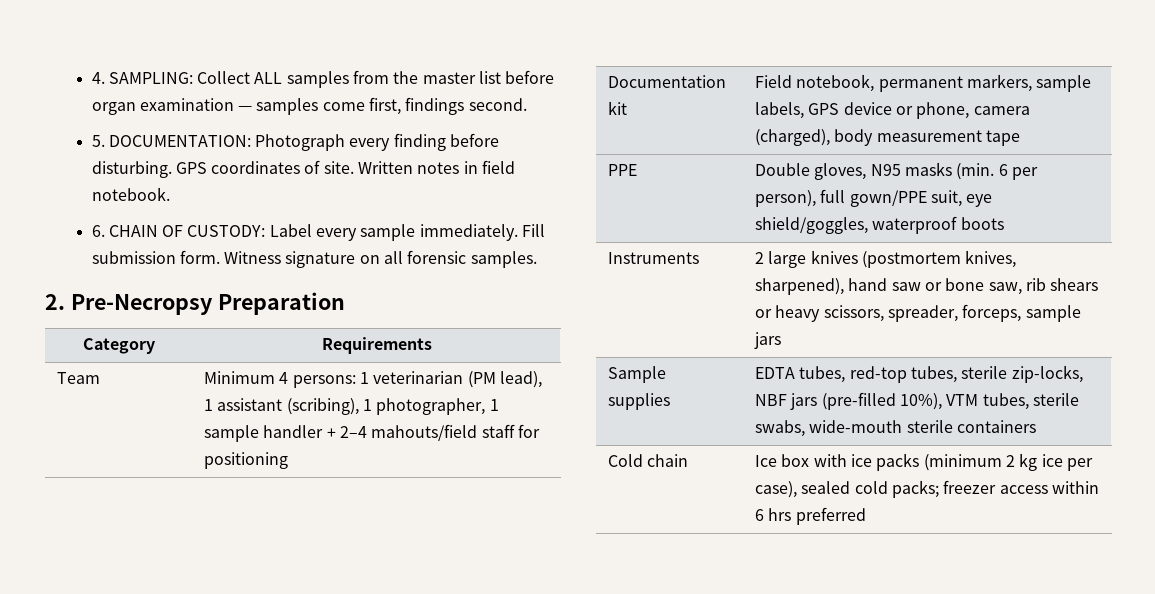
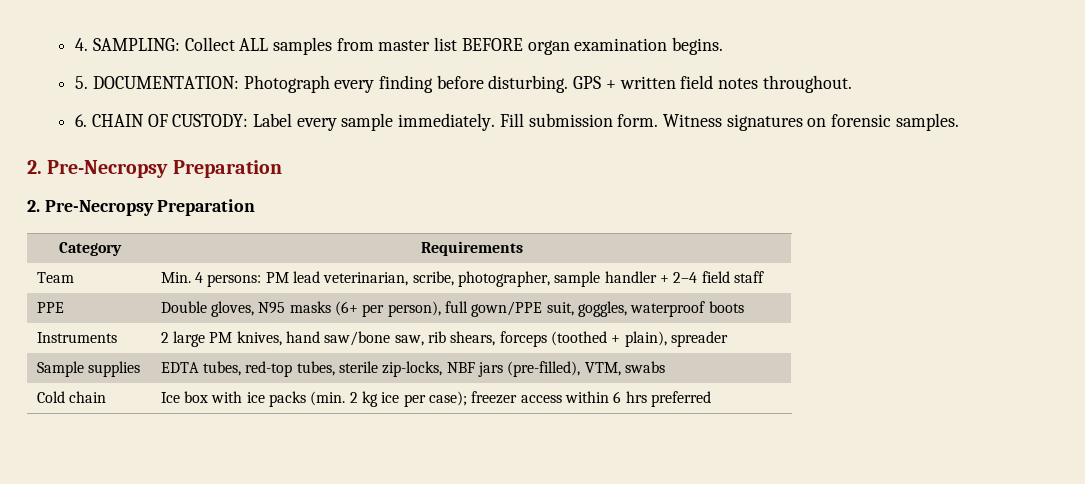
- 4. SAMPLING: Collect ALL samples from the master list before organ examination — samples come first, findings second.
+ 4. SAMPLING: Collect ALL samples from master list BEFORE organ examination begins.
- GPS coordinates of site. Written notes in field notebook.
+ GPS + written field notes throughout.
- Witness signature on all forensic samples.
+ Witness signatures on forensic samples.
+ 2. Pre-Necropsy Preparation
- Team | Minimum 4 persons: 1 veterinarian (PM lead), 1 assistant (scribing), 1 photographer, 1 sample handler + 2–4 mahouts/field staff for positioning
- Documentation kit | Field notebook, permanent markers, sample labels, GPS device or phone, camera (charged), body measurement tape
+ Team | Min. 4 persons: PM lead veterinarian, scribe, photographer, sample handler + 2–4 field staff
- PPE | Double gloves, N95 masks (min. 6 per person), full gown/PPE suit, eye shield/goggles, waterproof boots
+ PPE | Double gloves, N95 masks (6+ per person), full gown/PPE suit, goggles, waterproof boots
- Instruments | 2 large knives (postmortem knives, sharpened), hand saw or bone saw, rib shears or heavy scissors, spreader, forceps, sample jars
+ Instruments | 2 large PM knives, hand saw/bone saw, rib shears, forceps (toothed + plain), spreader
- Sample supplies | EDTA tubes, red-top tubes, sterile zip-locks, NBF jars (pre-filled 10%), VTM tubes, sterile swabs, wide-mouth sterile containers
+ Sample supplies | EDTA tubes, red-top tubes, sterile zip-locks, NBF jars (pre-filled), VTM, swabs
- Cold chain | Ice box with ice packs (minimum 2 kg ice per case), sealed cold packs; freezer access within 6 hrs preferred
+ Cold chain | Ice box with ice packs (min. 2 kg ice per case); freezer access within 6 hrs preferred

